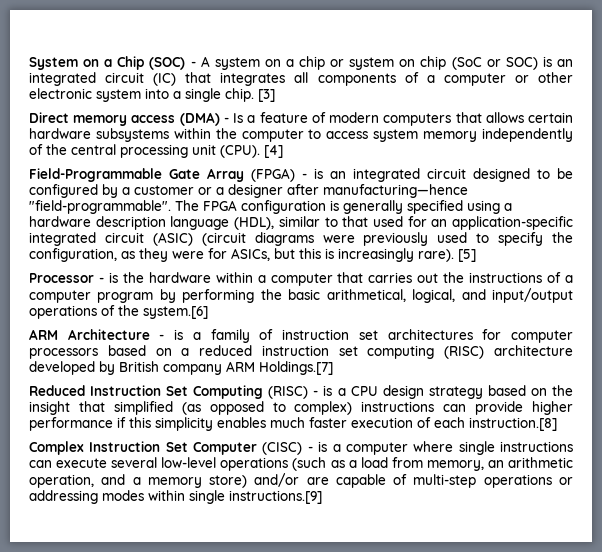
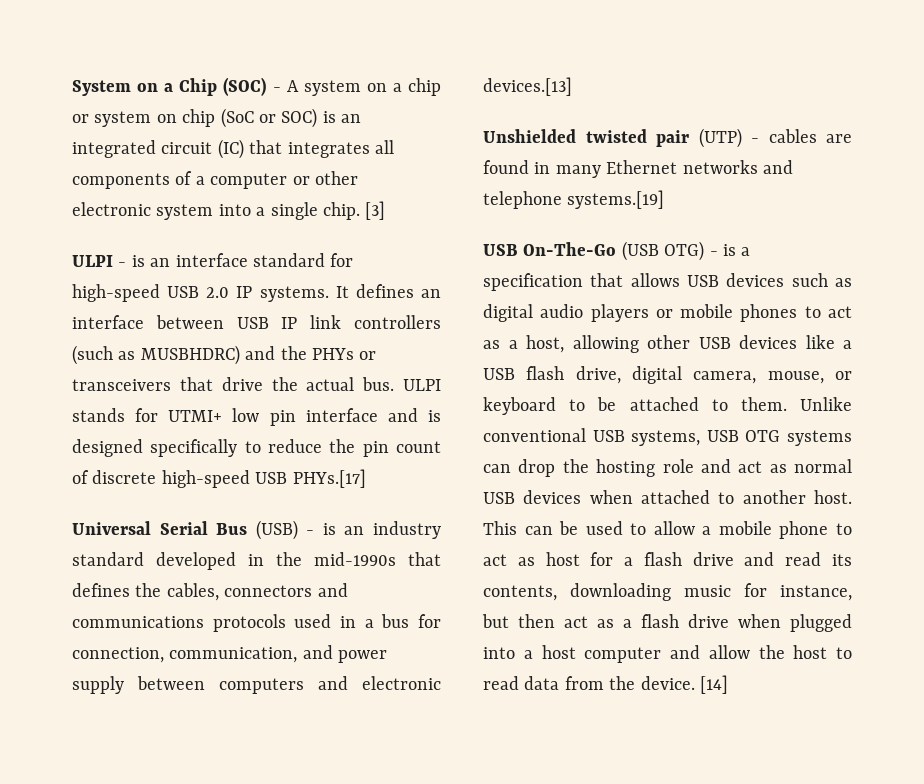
- Direct memory access (DMA) - Is a feature of modern computers that allows certain hardware subsystems within the computer to access system memory independently of the central processing unit (CPU). [4]
- Field-Programmable Gate Array (FPGA) - is an integrated circuit designed to be configured by a customer or a designer after manufacturing—hence "field-programmable". The FPGA configuration is generally specified using a hardware description language (HDL), similar to that used for an application-specific integrated circuit (ASIC) (circuit diagrams were previously used to specify the configuration, as they were for ASICs, but this is increasingly rare). [5]
- Processor - is the hardware within a computer that carries out the instructions of a computer program by performing the basic arithmetical, logical, and input/output operations of the system.[6]
- ARM Architecture - is a family of instruction set architectures for computer processors based on a reduced instruction set computing (RISC) architecture developed by British company ARM Holdings.[7]
- Reduced Instruction Set Computing (RISC) - is a CPU design strategy based on the insight that simplified (as opposed to complex) instructions can provide higher performance if this simplicity enables much faster execution of each instruction.[8]
- Complex Instruction Set Computer (CISC) - is a computer where single instructions can execute several low-level operations (such as a load from memory, an arithmetic operation, and a memory store) and/or are capable of multi-step operations or addressing modes within single instructions.[9]
+ ULPI - is an interface standard for high-speed USB 2.0 IP systems. It defines an interface between USB IP link controllers (such as MUSBHDRC) and the PHYs or transceivers that drive the actual bus. ULPI stands for UTMI+ low pin interface and is designed specifically to reduce the pin count of discrete high-speed USB PHYs.[17]
+ Universal Serial Bus (USB) - is an industry standard developed in the mid-1990s that defines the cables, connectors and communications protocols used in a bus for connection, communication, and power supply between computers and electronic devices.[13]
+ Unshielded twisted pair (UTP) - cables are found in many Ethernet networks and telephone systems.[19]
+ USB On-The-Go (USB OTG) - is a specification that allows USB devices such as digital audio players or mobile phones to act as a host, allowing other USB devices like a USB flash drive, digital camera, mouse, or keyboard to be attached to them. Unlike conventional USB systems, USB OTG systems can drop the hosting role and act as normal USB devices when attached to another host. This can be used to allow a mobile phone to act as host for a flash drive and read its contents, downloading music for instance, but then act as a flash drive when plugged into a host computer and allow the host to read data from the device. [14]

